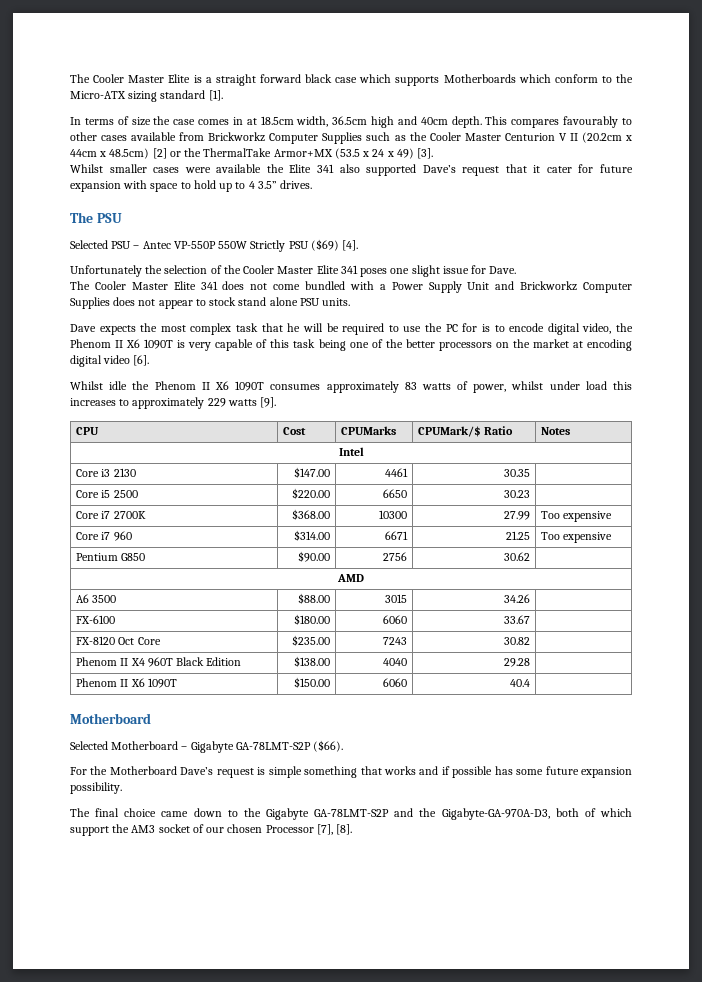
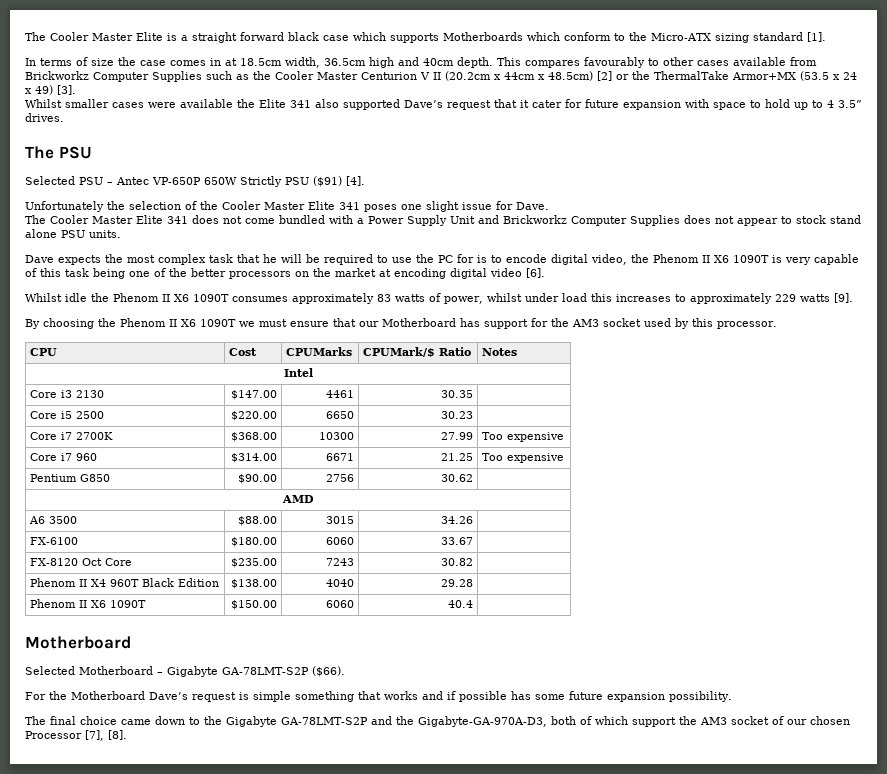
- Selected PSU – Antec VP-550P 550W Strictly PSU ($69) [4].
+ Selected PSU – Antec VP-650P 650W Strictly PSU ($91) [4].
+ By choosing the Phenom II X6 1090T we must ensure that our Motherboard has support for the AM3 socket used by this processor.

